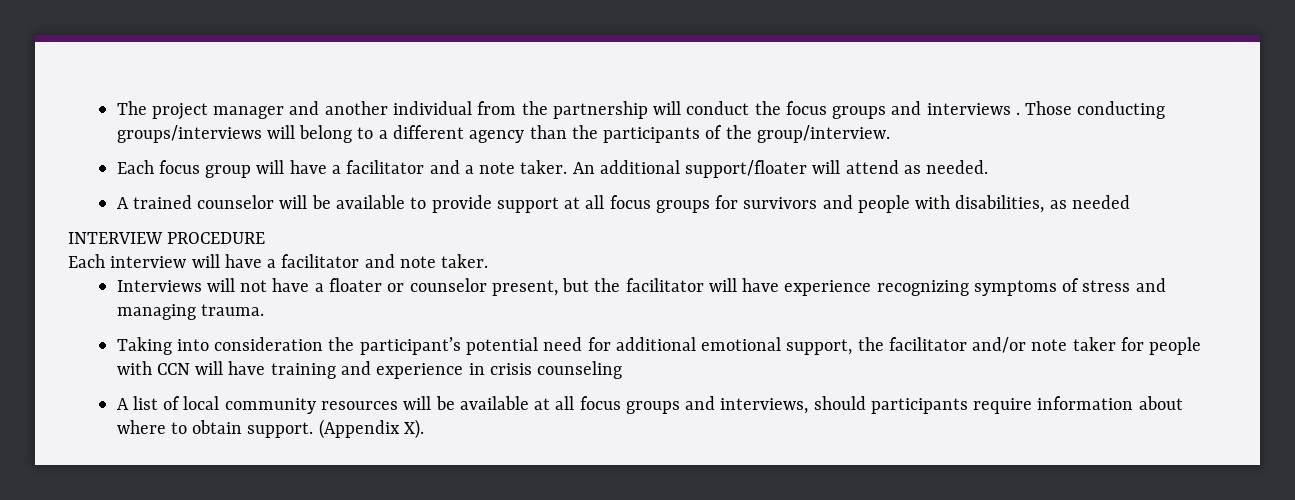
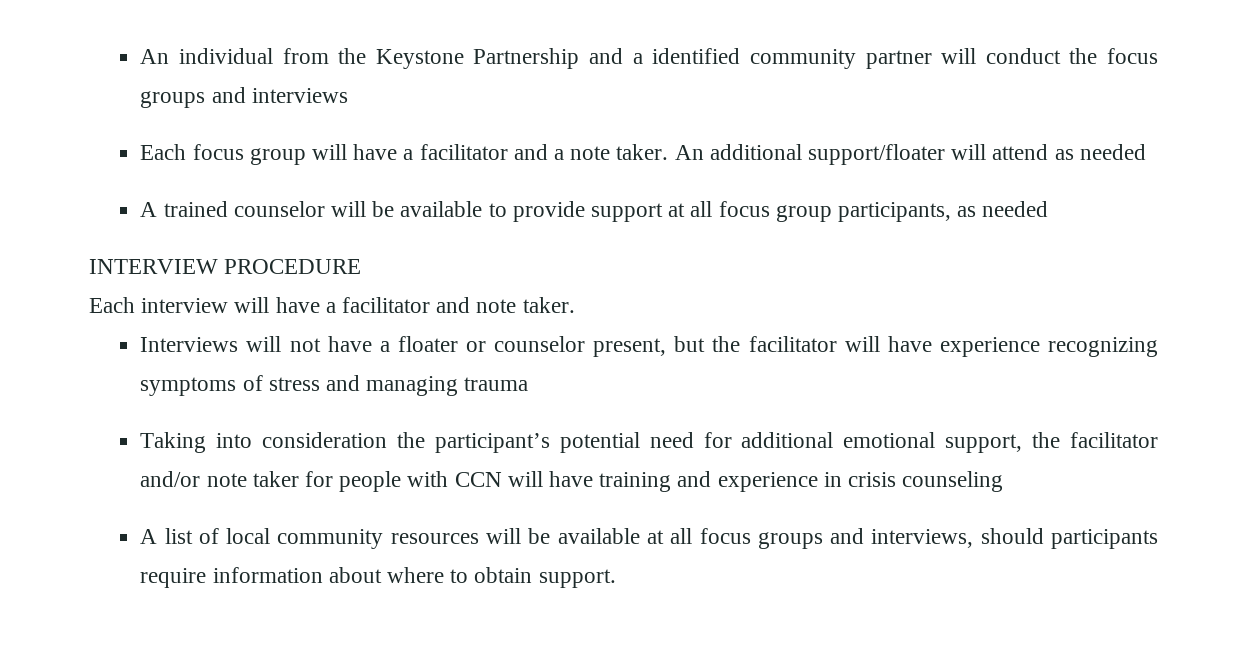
- The project manager and another individual from the partnership will conduct the focus groups and interviews . Those conducting groups/interviews will belong to a different agency than the participants of the group/interview.
+ An individual from the Keystone Partnership and a identified community partner will conduct the focus groups and interviews
- An additional support/floater will attend as needed.
+ An additional support/floater will attend as needed
- A trained counselor will be available to provide support at all focus groups for survivors and people with disabilities, as needed
+ A trained counselor will be available to provide support at all focus group participants, as needed
- Interviews will not have a floater or counselor present, but the facilitator will have experience recognizing symptoms of stress and managing trauma.
+ Interviews will not have a floater or counselor present, but the facilitator will have experience recognizing symptoms of stress and managing trauma
- (Appendix X).

